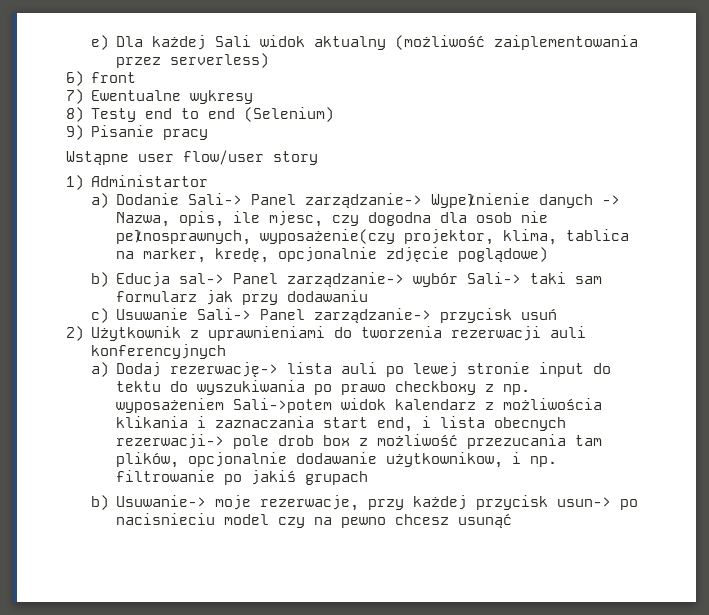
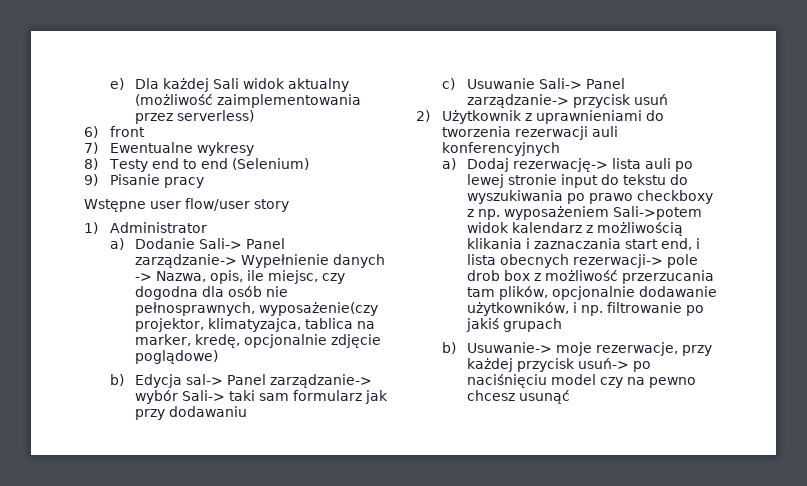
- e) Dla każdej Sali widok aktualny (możliwość zaiplementowania przez serverless)
+ e) Dla każdej Sali widok aktualny (możliwość zaimplementowania przez serverless)
- Wstąpne user flow/user story
+ Wstępne user flow/user story
- 1) Administartor
+ 1) Administrator
- a) Dodanie Sali-> Panel zarządzanie-> Wypełnienie danych -> Nazwa, opis, ile mjesc, czy dogodna dla osob nie pełnosprawnych, wyposażenie(czy projektor, klima, tablica na marker, kredę, opcjonalnie zdjęcie poglądowe)
+ a) Dodanie Sali-> Panel zarządzanie-> Wypełnienie danych -> Nazwa, opis, ile miejsc, czy dogodna dla osób nie pełnosprawnych, wyposażenie(czy projektor, klimatyzajca, tablica na marker, kredę, opcjonalnie zdjęcie poglądowe)
- b) Educja sal-> Panel zarządzanie-> wybór Sali-> taki sam formularz jak przy dodawaniu
+ b) Edycja sal-> Panel zarządzanie-> wybór Sali-> taki sam formularz jak przy dodawaniu
- a) Dodaj rezerwację-> lista auli po lewej stronie input do tektu do wyszukiwania po prawo checkboxy z np. wyposażeniem Sali->potem widok kalendarz z możliwościa klikania i zaznaczania start end, i lista obecnych rezerwacji-> pole drob box z możliwość przezucania tam plików, opcjonalnie dodawanie użytkownikow, i np. filtrowanie po jakiś grupach
+ a) Dodaj rezerwację-> lista auli po lewej stronie input do tekstu do wyszukiwania po prawo checkboxy z np. wyposażeniem Sali->potem widok kalendarz z możliwością klikania i zaznaczania start end, i lista obecnych rezerwacji-> pole drob box z możliwość przerzucania tam plików, opcjonalnie dodawanie użytkowników, i np. filtrowanie po jakiś grupach
- b) Usuwanie-> moje rezerwacje, przy każdej przycisk usun-> po nacisnieciu model czy na pewno chcesz usunąć
+ b) Usuwanie-> moje rezerwacje, przy każdej przycisk usuń-> po naciśnięciu model czy na pewno chcesz usunąć

